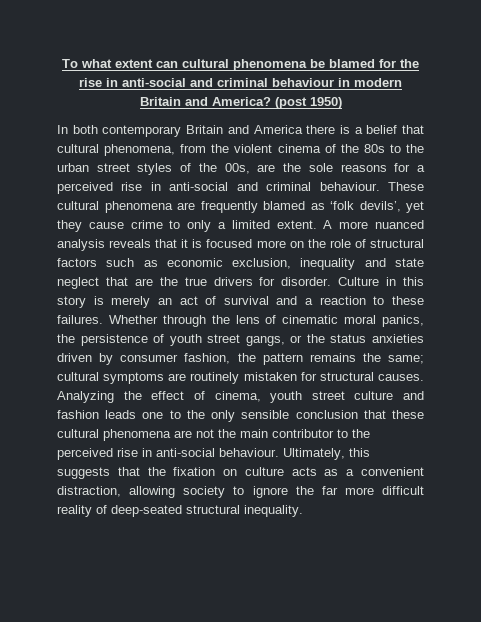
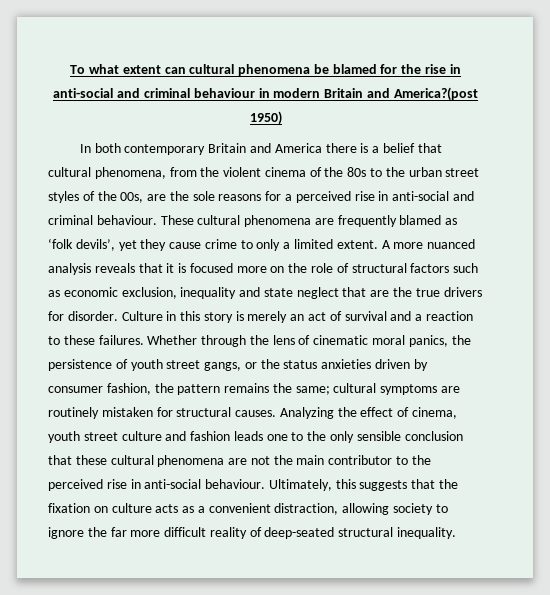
- To what extent can cultural phenomena be blamed for the rise in anti-social and criminal behaviour in modern Britain and America? (post 1950)
+ To what extent can cultural phenomena be blamed for the rise in anti-social and criminal behaviour in modern Britain and America?(post 1950)

